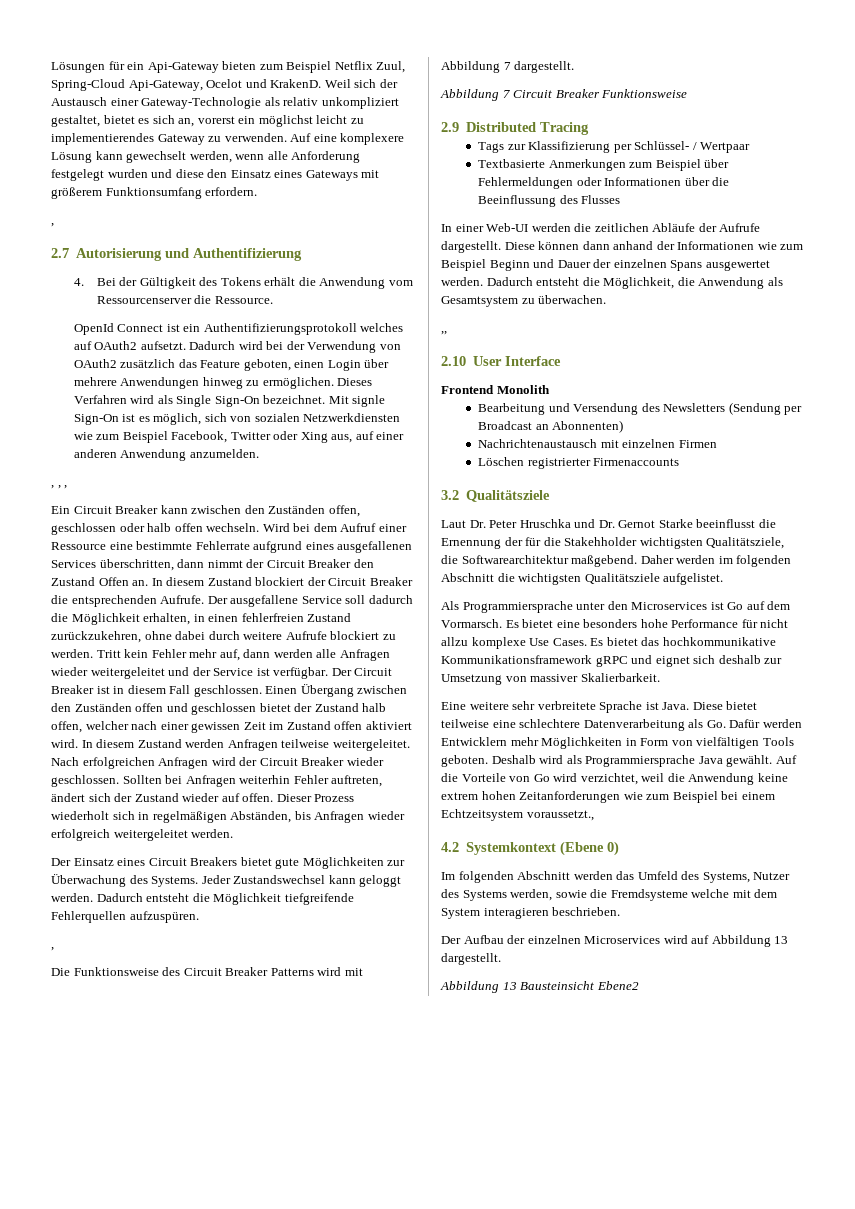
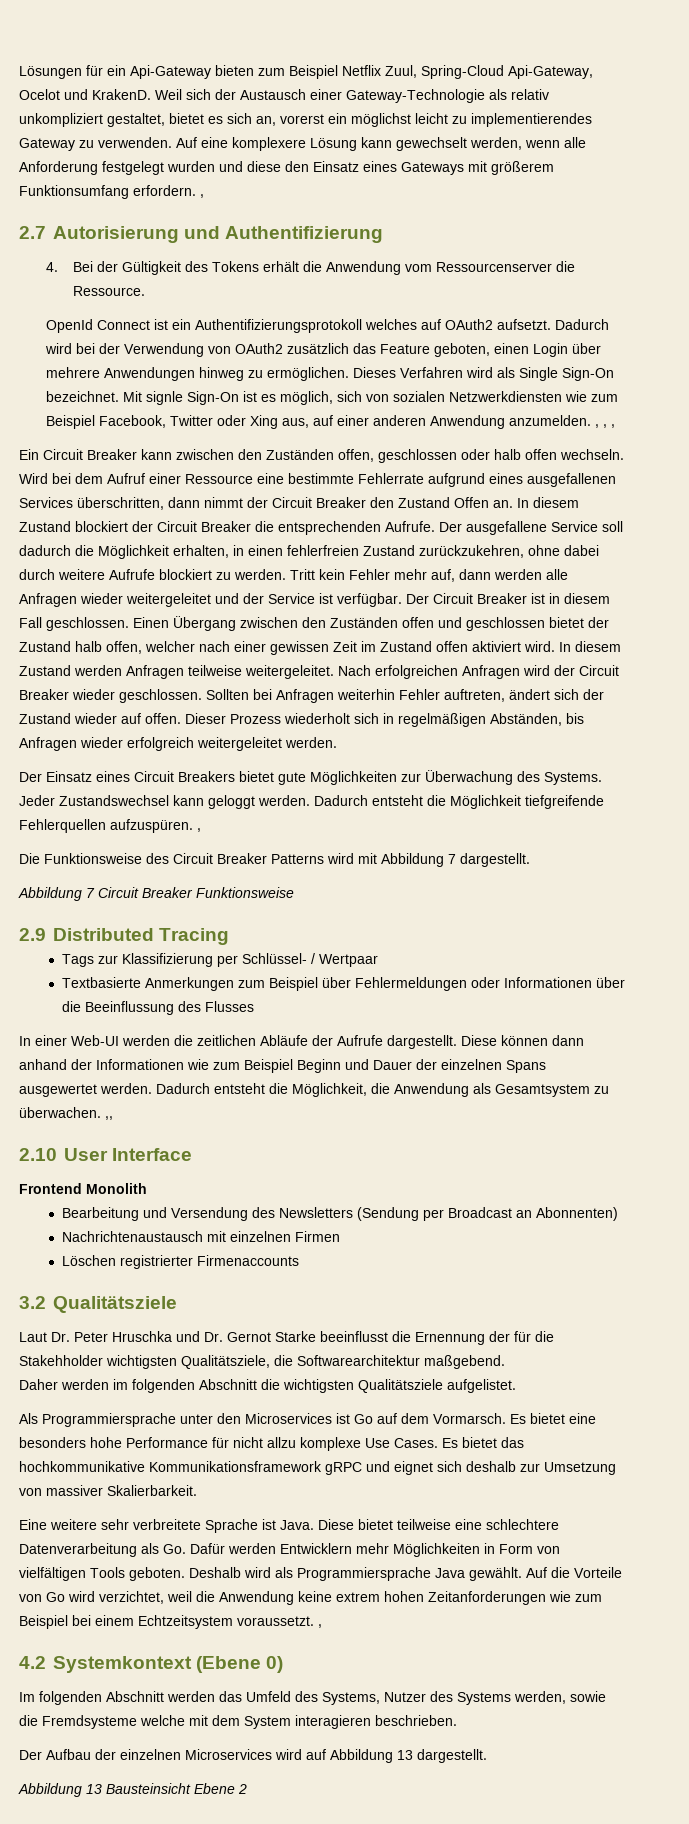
- Auf eine komplexere Lösung kann gewechselt werden, wenn alle Anforderung festgelegt wurden und diese den Einsatz eines Gateways mit größerem Funktionsumfang erfordern.
- ,
+ Auf eine komplexere Lösung kann gewechselt werden, wenn alle Anforderung festgelegt wurden und diese den Einsatz eines Gateways mit größerem Funktionsumfang erfordern. ,
- Mit signle Sign-On ist es möglich, sich von sozialen Netzwerkdiensten wie zum Beispiel Facebook, Twitter oder Xing aus, auf einer anderen Anwendung anzumelden.
- , , ,
+ Mit signle Sign-On ist es möglich, sich von sozialen Netzwerkdiensten wie zum Beispiel Facebook, Twitter oder Xing aus, auf einer anderen Anwendung anzumelden. , , ,
- Dadurch entsteht die Möglichkeit tiefgreifende Fehlerquellen aufzuspüren.
- ,
+ Dadurch entsteht die Möglichkeit tiefgreifende Fehlerquellen aufzuspüren. ,
- Dadurch entsteht die Möglichkeit, die Anwendung als Gesamtsystem zu überwachen.
- ,,
+ Dadurch entsteht die Möglichkeit, die Anwendung als Gesamtsystem zu überwachen. ,,
- Laut Dr. Peter Hruschka und Dr. Gernot Starke beeinflusst die Ernennung der für die Stakehholder wichtigsten Qualitätsziele, die Softwarearchitektur maßgebend. Daher werden im folgenden Abschnitt die wichtigsten Qualitätsziele aufgelistet.
+ Laut Dr. Peter Hruschka und Dr. Gernot Starke beeinflusst die Ernennung der für die Stakehholder wichtigsten Qualitätsziele, die Softwarearchitektur maßgebend.
+ Daher werden im folgenden Abschnitt die wichtigsten Qualitätsziele aufgelistet.
- Auf die Vorteile von Go wird verzichtet, weil die Anwendung keine extrem hohen Zeitanforderungen wie zum Beispiel bei einem Echtzeitsystem voraussetzt.,
+ Auf die Vorteile von Go wird verzichtet, weil die Anwendung keine extrem hohen Zeitanforderungen wie zum Beispiel bei einem Echtzeitsystem voraussetzt. ,
- Abbildung 13 Bausteinsicht Ebene2
+ Abbildung 13 Bausteinsicht Ebene 2

